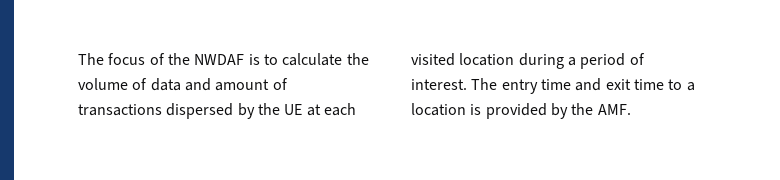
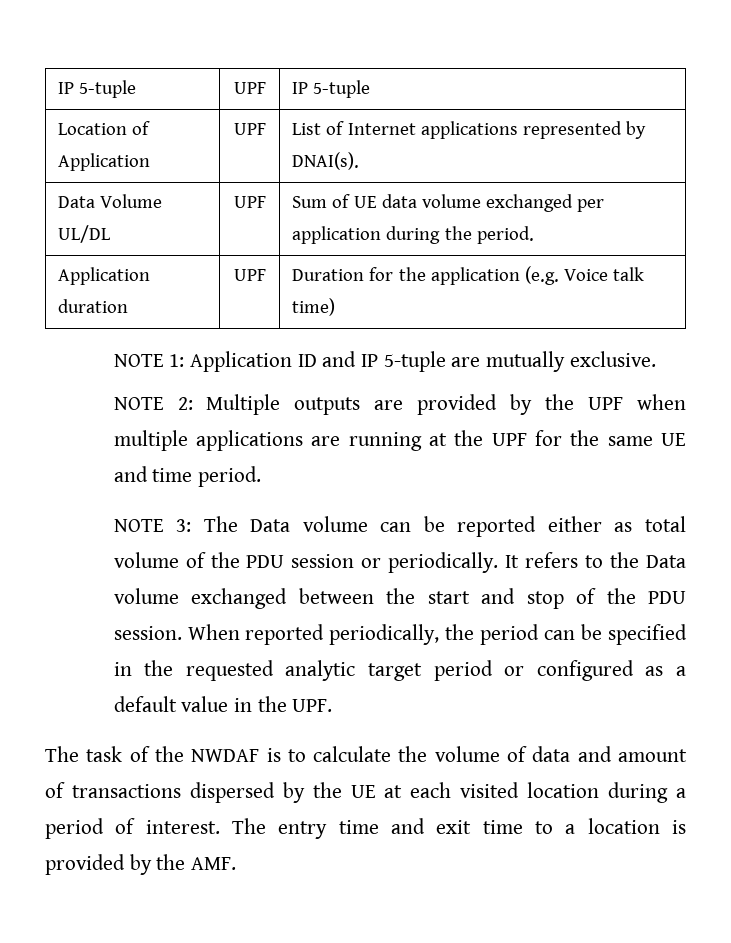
- The focus of the NWDAF is to calculate the volume of data and amount of transactions dispersed by the UE at each visited location during a period of interest.
+ IP 5-tuple | UPF | IP 5-tuple
+ Location of Application | UPF | List of Internet applications represented by DNAI(s).
+ Data Volume UL/DL | UPF | Sum of UE data volume exchanged per application during the period.
+ Application duration | UPF | Duration for the application (e.g. Voice talk time)
+ NOTE 1: Application ID and IP 5-tuple are mutually exclusive.
+ NOTE 2: Multiple outputs are provided by the UPF when multiple applications are running at the UPF for the same UE and time period.
+ NOTE 3: The Data volume can be reported either as total volume of the PDU session or periodically. It refers to the Data volume exchanged between the start and stop of the PDU session. When reported periodically, the period can be specified in the requested analytic target period or configured as a default value in the UPF.
+ The task of the NWDAF is to calculate the volume of data and amount of transactions dispersed by the UE at each visited location during a period of interest.

